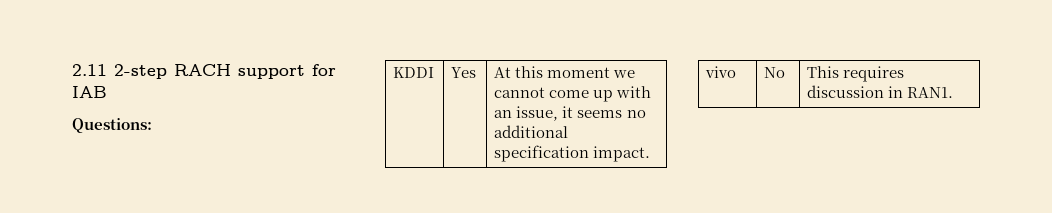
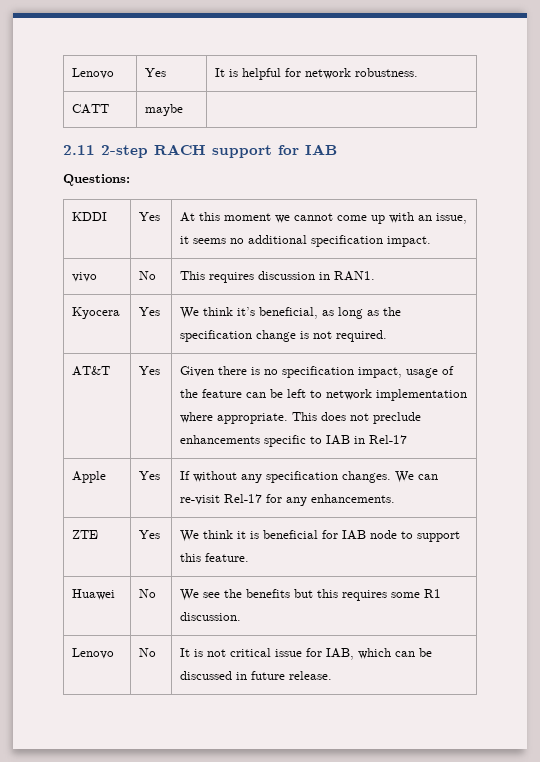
+ Lenovo | Yes | It is helpful for network robustness.
+ CATT | maybe |
+ Kyocera | Yes | We think it’s beneficial, as long as the specification change is not required.
+ AT&T | Yes | Given there is no specification impact, usage of the feature can be left to network implementation where appropriate. This does not preclude enhancements specific to IAB in Rel-17
+ Apple | Yes | If without any specification changes. We can re-visit Rel-17 for any enhancements.
+ ZTE | Yes | We think it is beneficial for IAB node to support this feature.
+ Huawei | No | We see the benefits but this requires some R1 discussion.
+ Lenovo | No | It is not critical issue for IAB, which can be discussed in future release.

